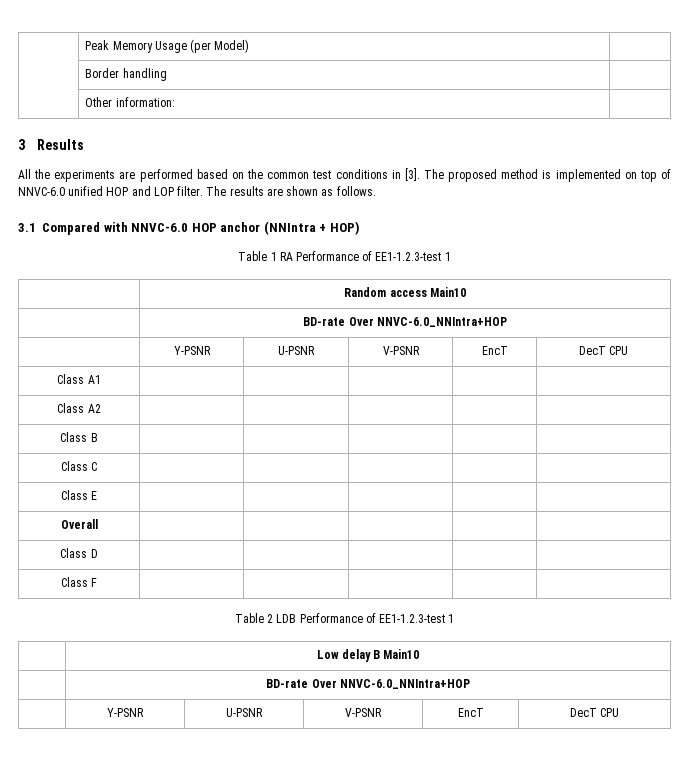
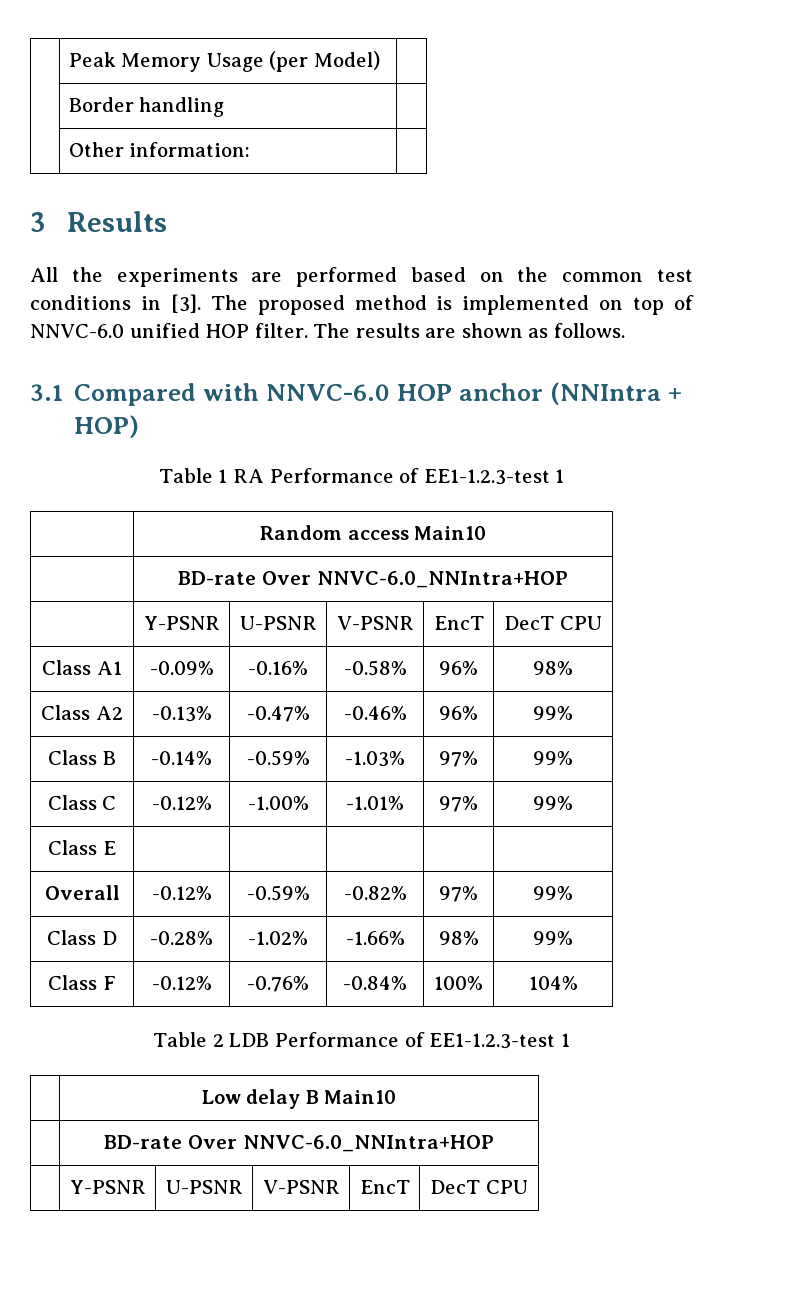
- The proposed method is implemented on top of NNVC-6.0 unified HOP and LOP filter.
+ The proposed method is implemented on top of NNVC-6.0 unified HOP filter.
- Class A1 | | | | |
- Class A2 | | | | |
- Class B | | | | |
- Class C | | | | |
+ Class A1 | -0.09% | -0.16% | -0.58% | 96% | 98%
+ Class A2 | -0.13% | -0.47% | -0.46% | 96% | 99%
+ Class B | -0.14% | -0.59% | -1.03% | 97% | 99%
+ Class C | -0.12% | -1.00% | -1.01% | 97% | 99%
  Class E | | | | |
- Overall | | | | |
- Class D | | | | |
- Class F | | | | |
+ Overall | -0.12% | -0.59% | -0.82% | 97% | 99%
+ Class D | -0.28% | -1.02% | -1.66% | 98% | 99%
+ Class F | -0.12% | -0.76% | -0.84% | 100% | 104%

